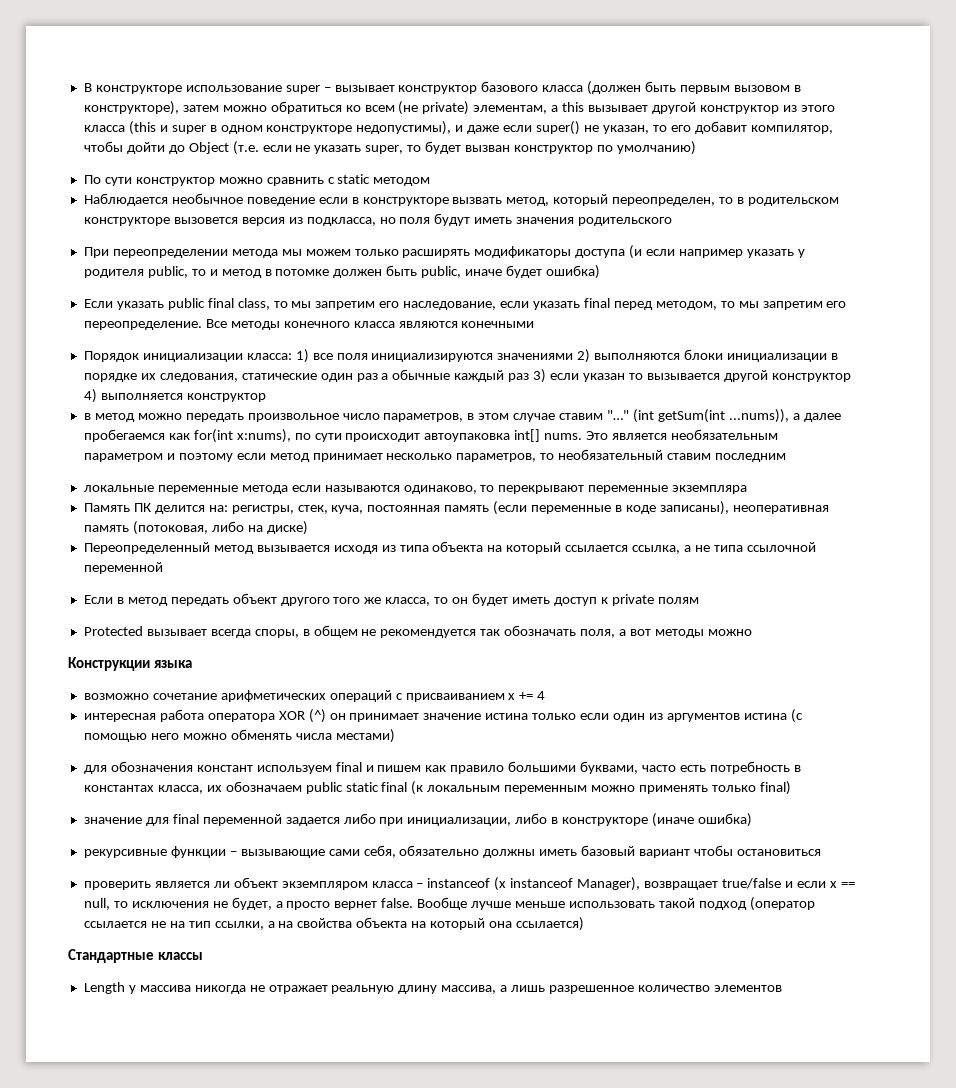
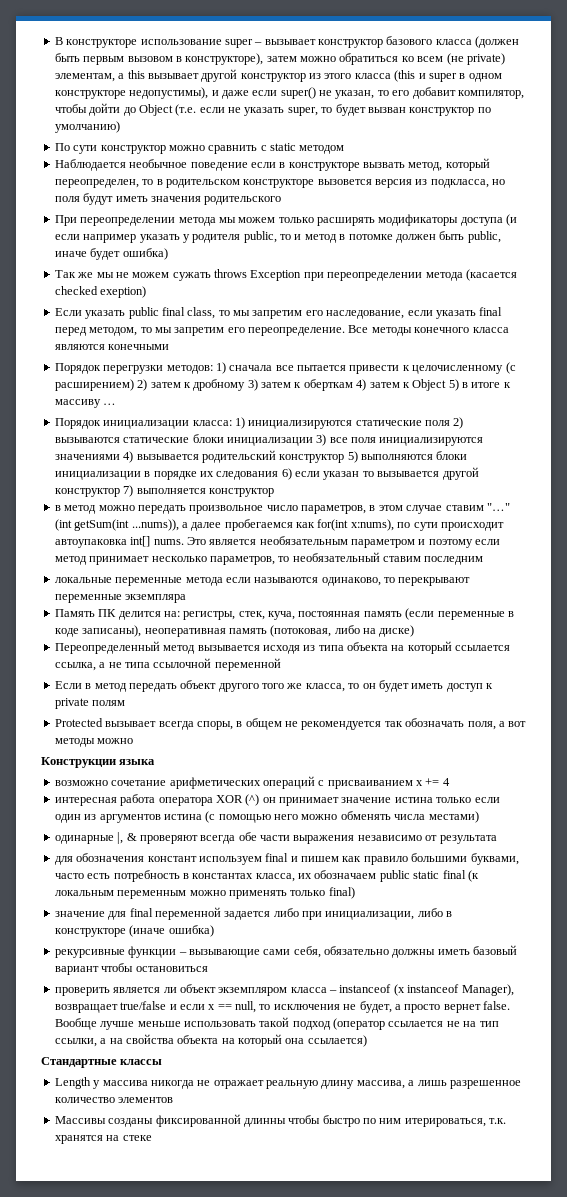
+ Так же мы не можем сужать throws Exception при переопределении метода (касается checked exeption)
- Порядок инициализации класса: 1) все поля инициализируются значениями 2) выполняются блоки инициализации в порядке их следования, статические один раз а обычные каждый раз 3) если указан то вызывается другой конструктор 4) выполняется конструктор
+ Порядок перегрузки методов: 1) сначала все пытается привести к целочисленному (с расширением) 2) затем к дробному 3) затем к оберткам 4) затем к Object 5) в итоге к массиву …
+ Порядок инициализации класса: 1) инициализируются статические поля 2) вызываются статические блоки инициализации 3) все поля инициализируются значениями 4) вызывается родительский конструктор 5) выполняются блоки инициализации в порядке их следования 6) если указан то вызывается другой конструктор 7) выполняется конструктор
+ одинарные |, & проверяют всегда обе части выражения независимо от результата
+ Массивы созданы фиксированной длинны чтобы быстро по ним итерироваться, т.к. хранятся на стеке

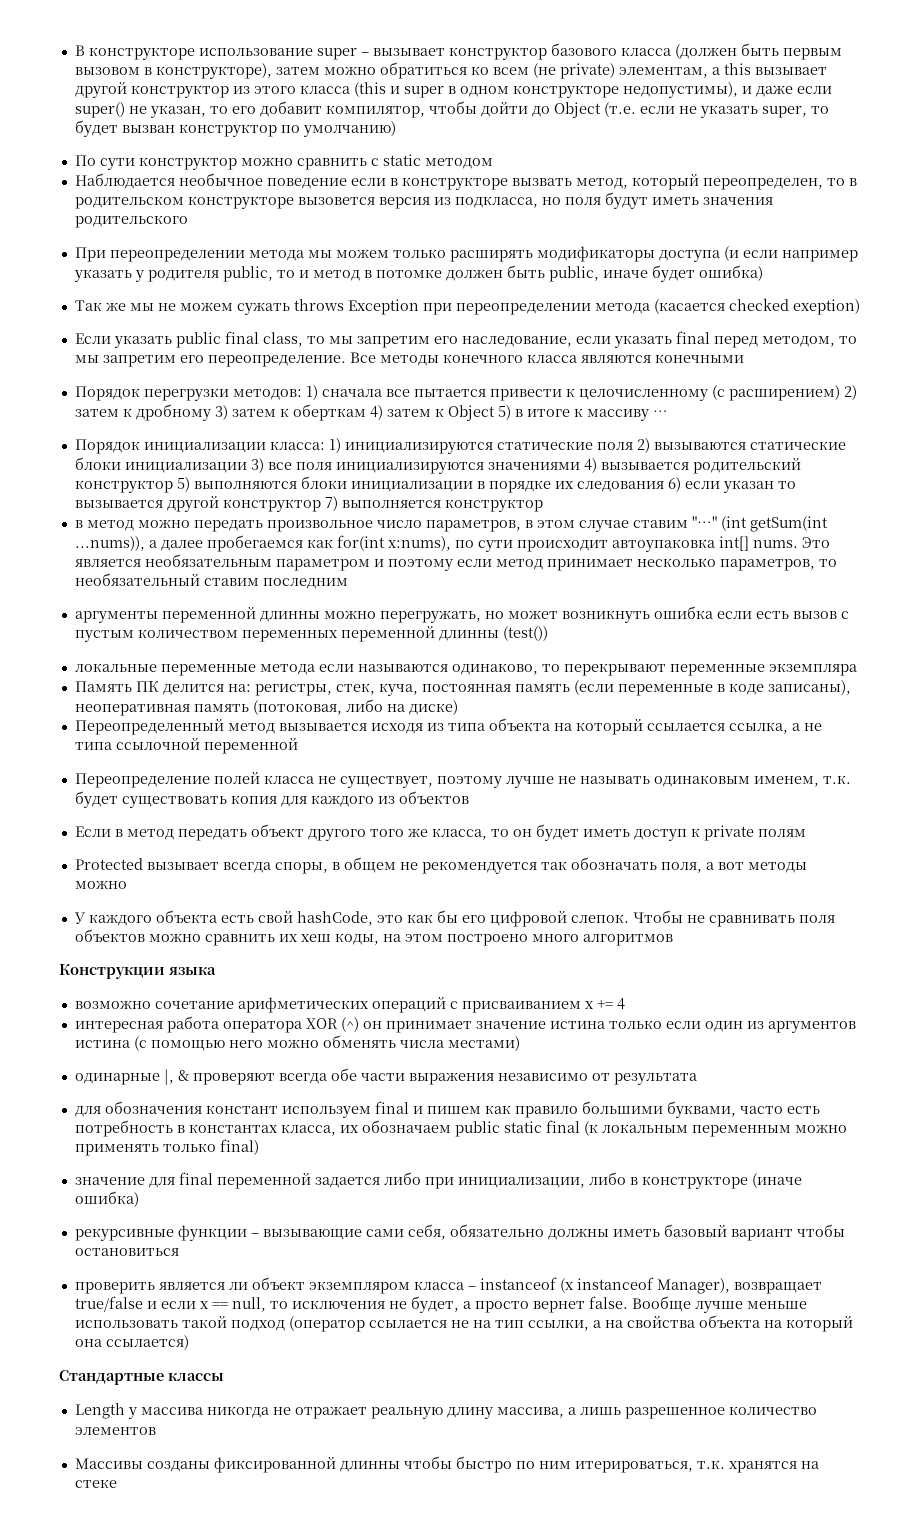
+ аргументы переменной длинны можно перегружать, но может возникнуть ошибка если есть вызов с пустым количеством переменных переменной длинны (test())
+ Переопределение полей класса не существует, поэтому лучше не называть одинаковым именем, т.к. будет существовать копия для каждого из объектов
+ У каждого объекта есть свой hashCode, это как бы его цифровой слепок. Чтобы не сравнивать поля объектов можно сравнить их хеш коды, на этом построено много алгоритмов

